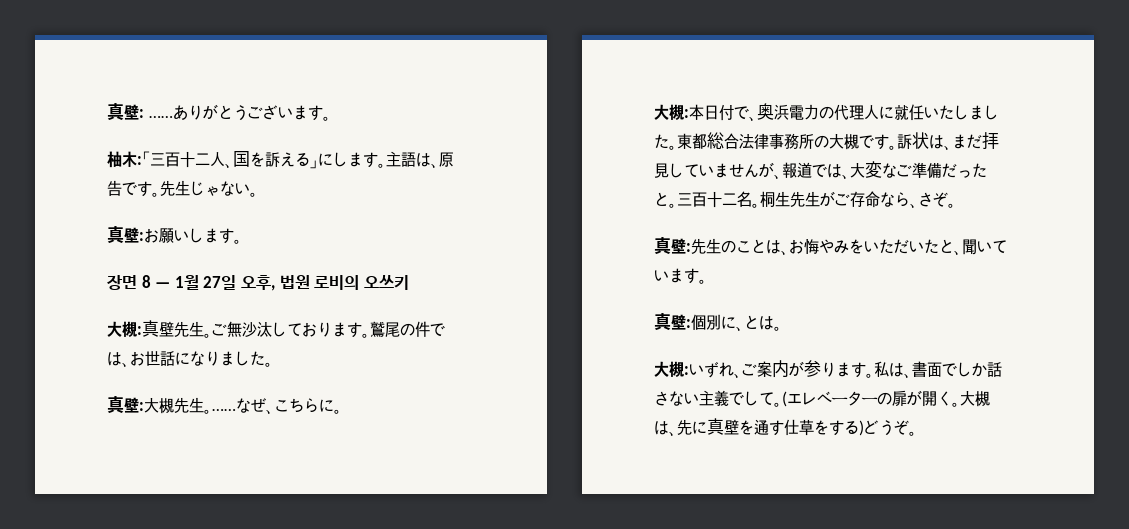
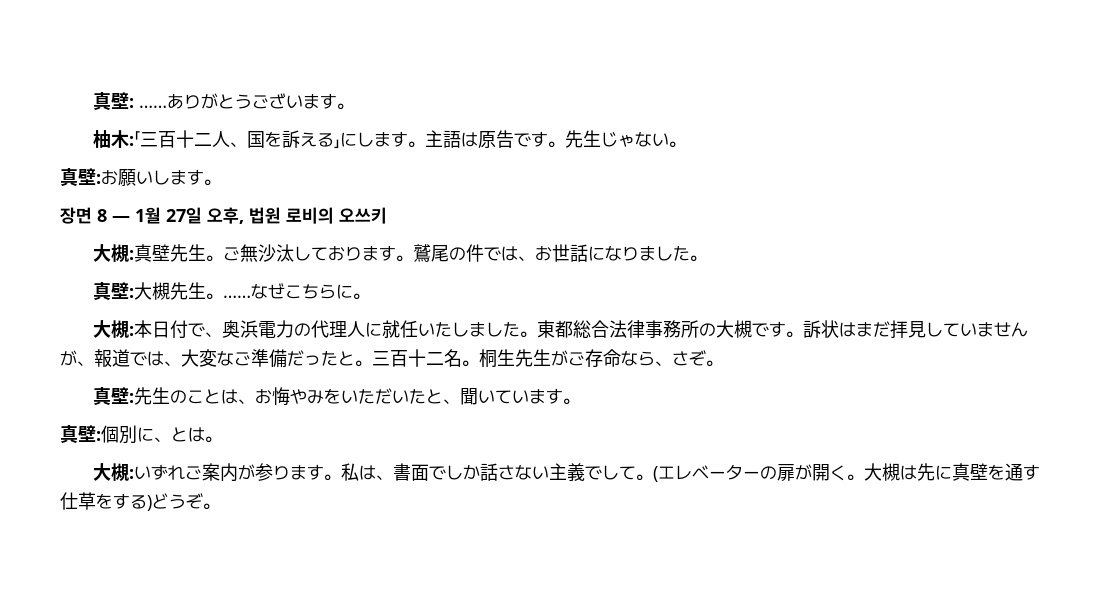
- 主語は、原告です。
+ 主語は原告です。
- なぜ、こちらに。
+ なぜこちらに。
- 訴状は、まだ拝見していませんが、報道では、大変なご準備だったと。
+ 訴状はまだ拝見していませんが、報道では、大変なご準備だったと。
- 大槻:いずれ、ご案内が参ります。
+ 大槻:いずれご案内が参ります。
- 大槻は、先に真壁を通す仕草をする)どうぞ。
+ 大槻は先に真壁を通す仕草をする)どうぞ。

